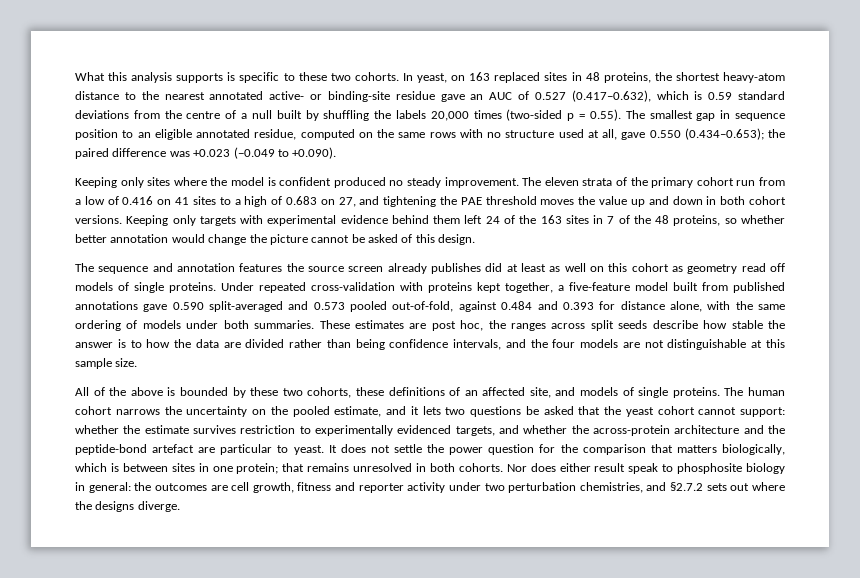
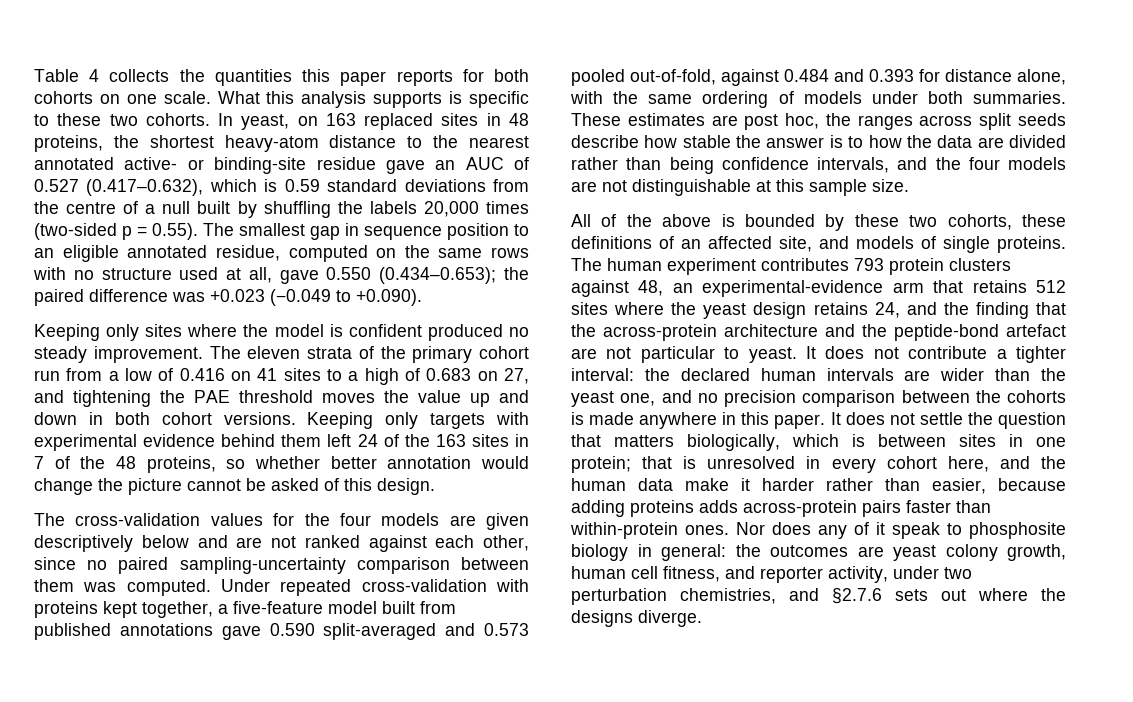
+ Table 4 collects the quantities this paper reports for both cohorts on one scale.
- The sequence and annotation features the source screen already publishes did at least as well on this cohort as geometry read off models of single proteins.
+ The cross-validation values for the four models are given descriptively below and are not ranked against each other, since no paired sampling-uncertainty comparison between them was computed.
- The human cohort narrows the uncertainty on the pooled estimate, and it lets two questions be asked that the yeast cohort cannot support: whether the estimate survives restriction to experimentally evidenced targets, and whether the across-protein architecture and the peptide-bond artefact are particular to yeast.
+ The human experiment contributes 793 protein clusters against 48, an experimental-evidence arm that retains 512 sites where the yeast design retains 24, and the finding that the across-protein architecture and the peptide-bond artefact are not particular to yeast.
- It does not settle the power question for the comparison that matters biologically, which is between sites in one protein; that remains unresolved in both cohorts. Nor does either result speak to phosphosite biology in general: the outcomes are cell growth, fitness and reporter activity under two perturbation chemistries, and §2.7.2 sets out where the designs diverge.
+ It does not contribute a tighter interval: the declared human intervals are wider than the yeast one, and no precision comparison between the cohorts is made anywhere in this paper. It does not settle the question that matters biologically, which is between sites in one protein; that is unresolved in every cohort here, and the human data make it harder rather than easier, because adding proteins adds across-protein pairs faster than within-protein ones. Nor does any of it speak to phosphosite biology in general: the outcomes are yeast colony growth, human cell fitness, and reporter activity, under two perturbation chemistries, and §2.7.6 sets out where the designs diverge.

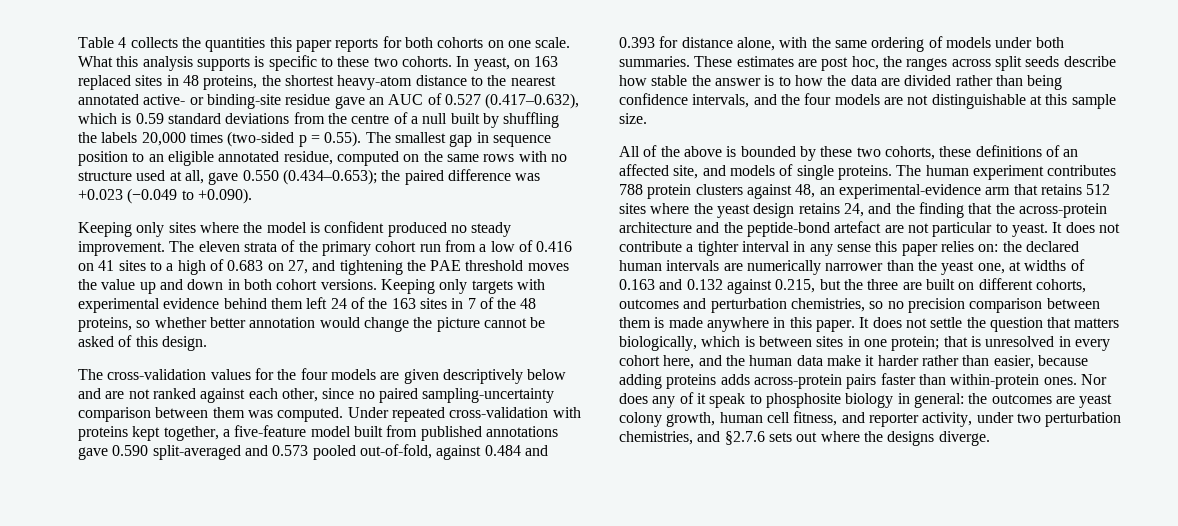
- The human experiment contributes 793 protein clusters against 48, an experimental-evidence arm that retains 512 sites where the yeast design retains 24, and the finding that the across-protein architecture and the peptide-bond artefact are not particular to yeast.
+ The human experiment contributes 788 protein clusters against 48, an experimental-evidence arm that retains 512 sites where the yeast design retains 24, and the finding that the across-protein architecture and the peptide-bond artefact are not particular to yeast.
- It does not contribute a tighter interval: the declared human intervals are wider than the yeast one, and no precision comparison between the cohorts is made anywhere in this paper.
+ It does not contribute a tighter interval in any sense this paper relies on: the declared human intervals are numerically narrower than the yeast one, at widths of 0.163 and 0.132 against 0.215, but the three are built on different cohorts, outcomes and perturbation chemistries, so no precision comparison between them is made anywhere in this paper.

